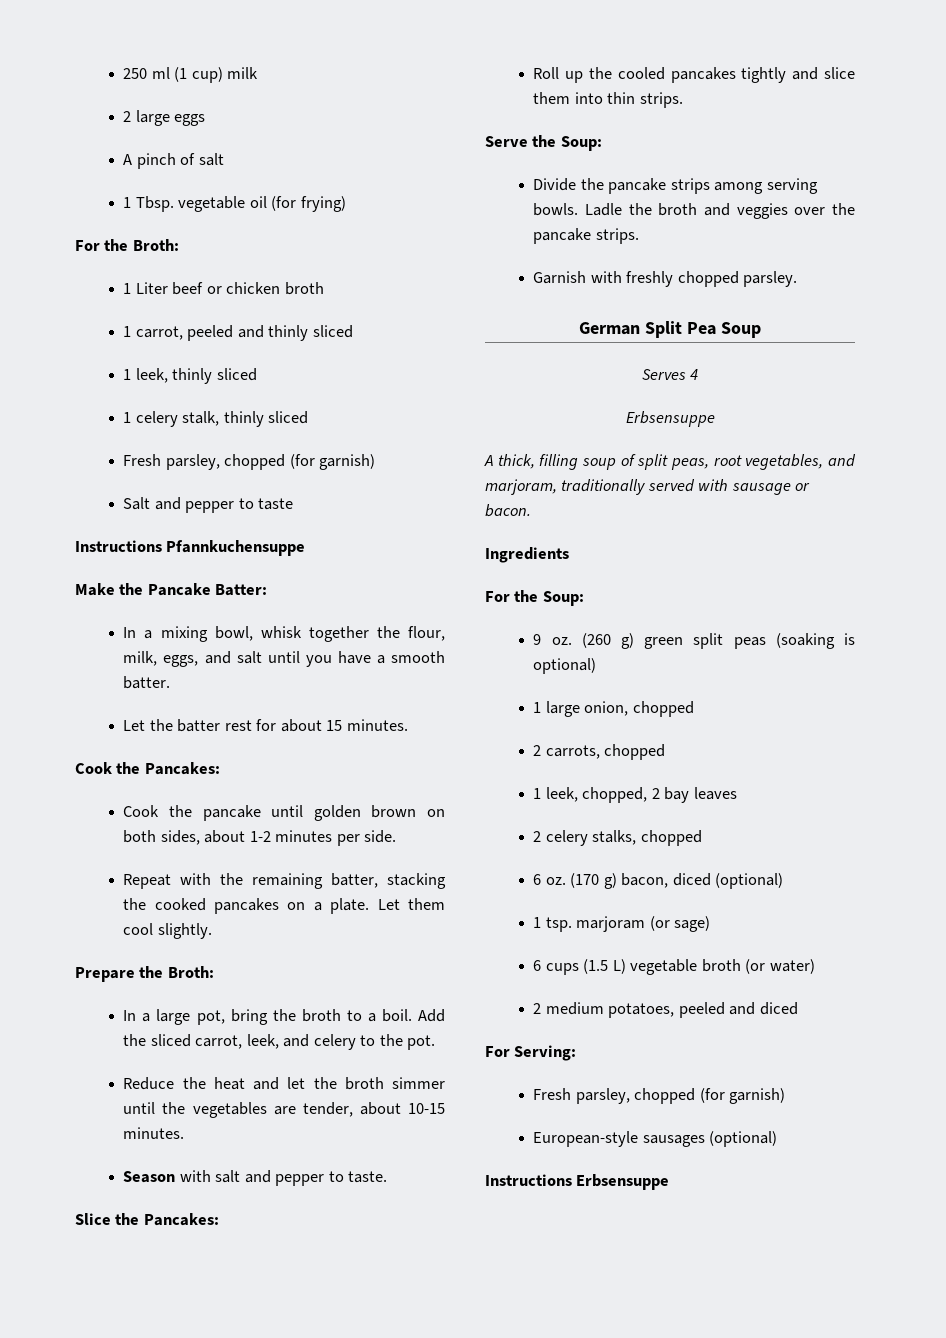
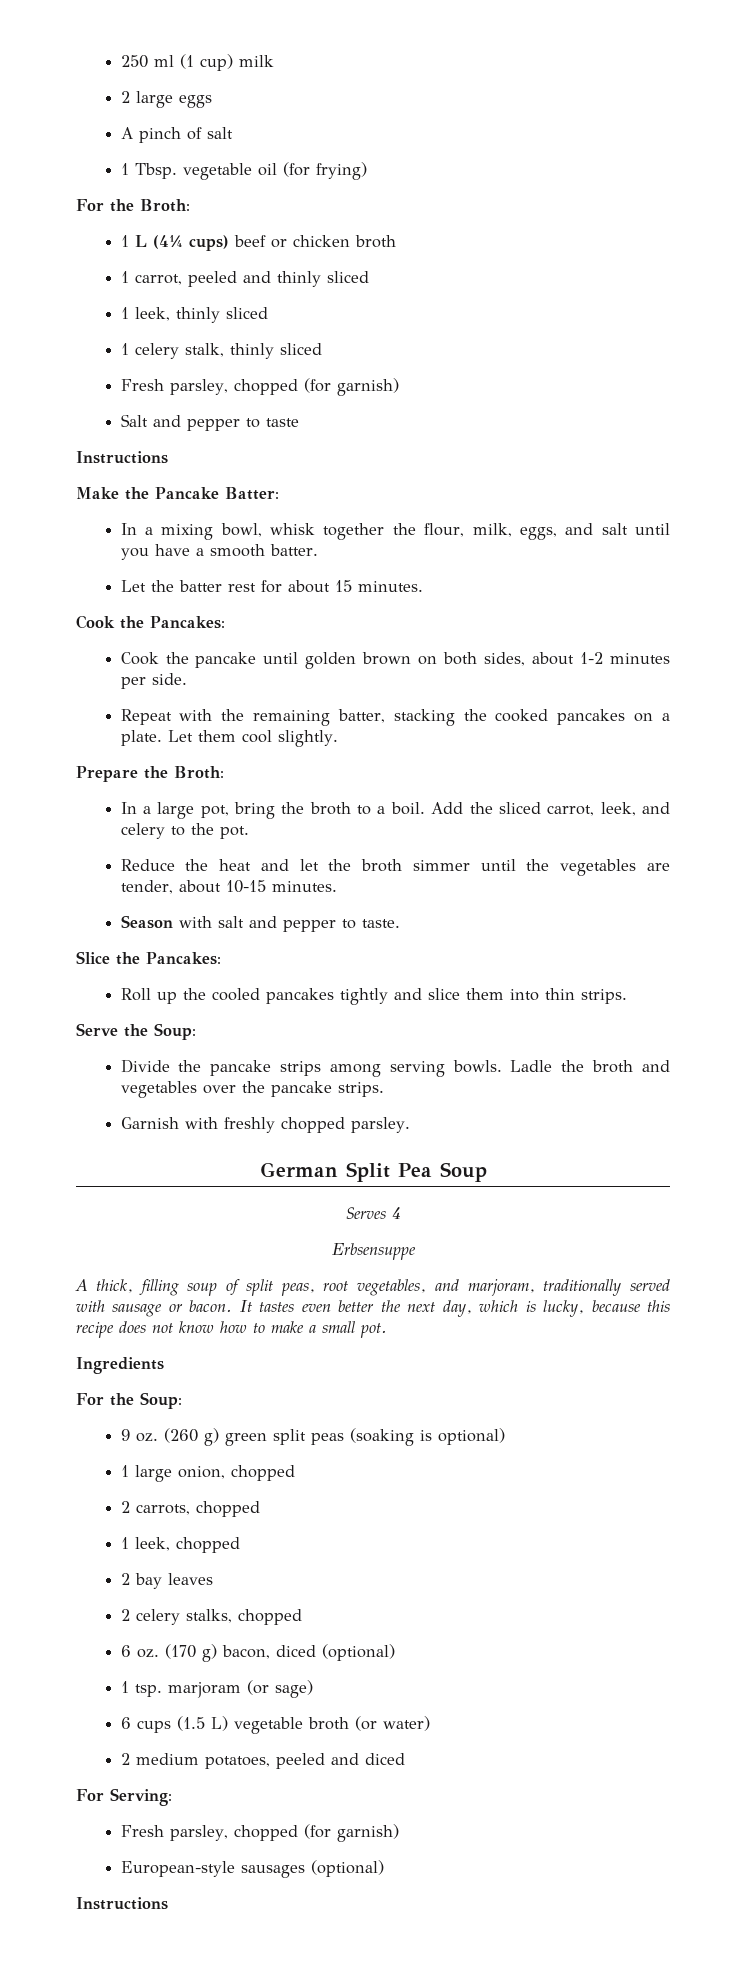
- 1 Liter beef or chicken broth
+ 1 L (4¼ cups) beef or chicken broth
  Salt and pepper to taste
- Instructions Pfannkuchensuppe
+ Instructions
- Ladle the broth and veggies over the pancake strips.
+ Ladle the broth and vegetables over the pancake strips.
+ It tastes even better the next day, which is lucky, because this recipe does not know how to make a small pot.
- 1 leek, chopped, 2 bay leaves
+ 1 leek, chopped
+ 2 bay leaves
  European-style sausages (optional)
- Instructions Erbsensuppe
+ Instructions

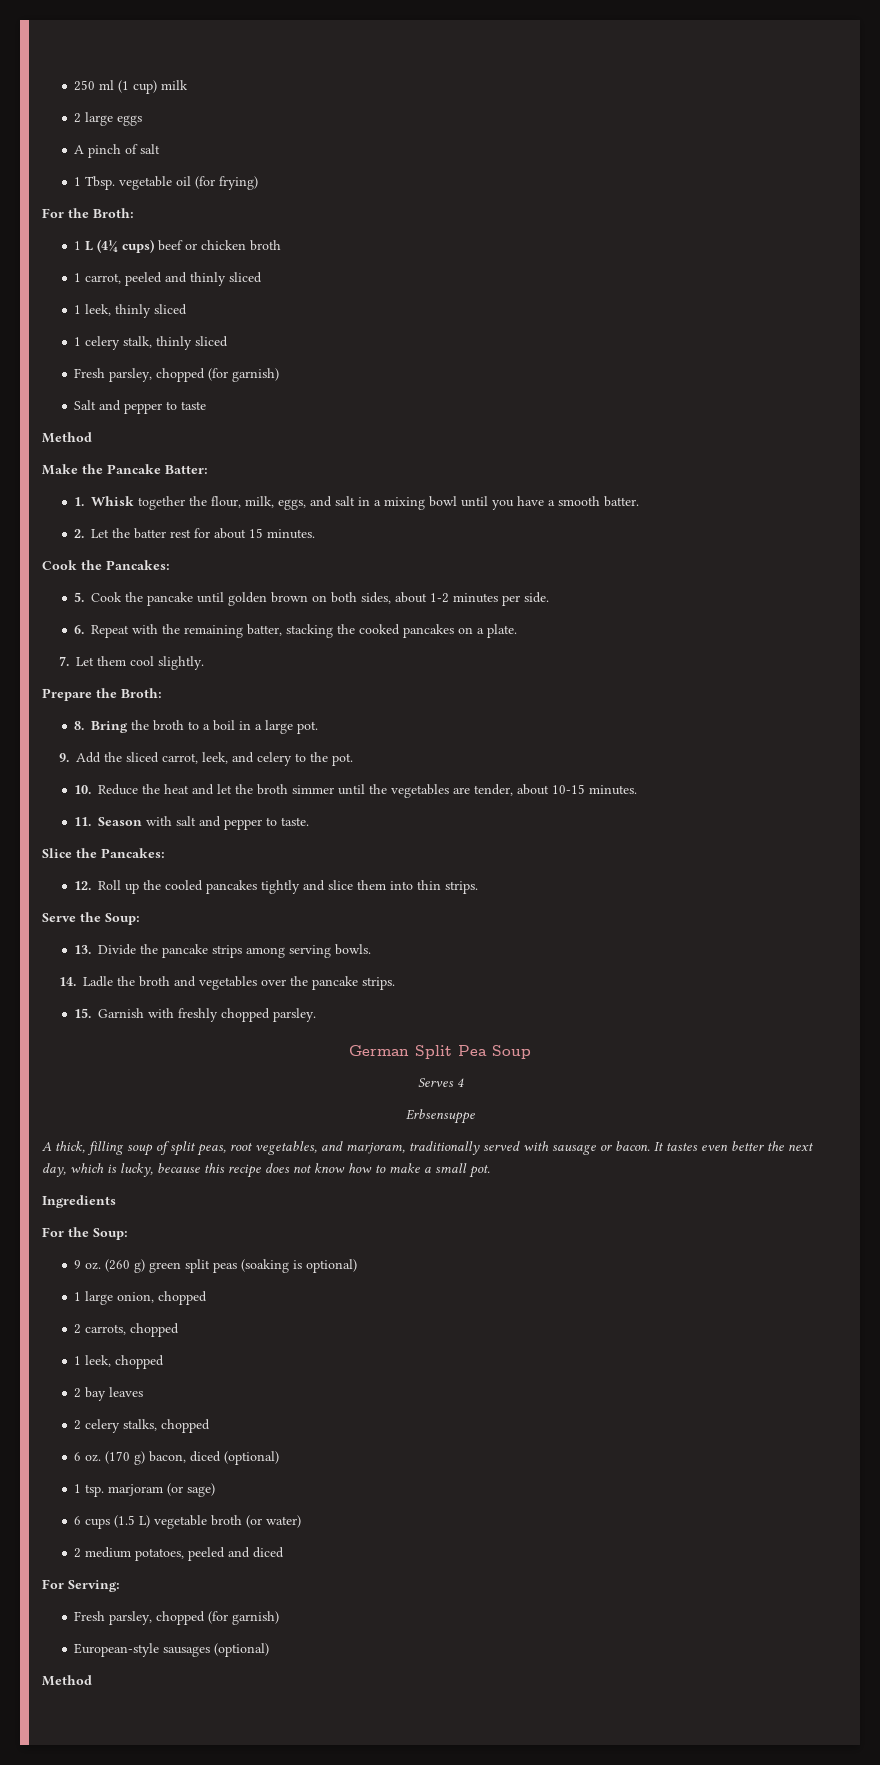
  Salt and pepper to taste
- Instructions
+ Method
- In a mixing bowl, whisk together the flour, milk, eggs, and salt until you have a smooth batter.
+ 1. Whisk together the flour, milk, eggs, and salt in a mixing bowl until you have a smooth batter.
- Let the batter rest for about 15 minutes.
+ 2. Let the batter rest for about 15 minutes.
- Cook the pancake until golden brown on both sides, about 1-2 minutes per side.
+ 5. Cook the pancake until golden brown on both sides, about 1-2 minutes per side.
- Repeat with the remaining batter, stacking the cooked pancakes on a plate. Let them cool slightly.
+ 6. Repeat with the remaining batter, stacking the cooked pancakes on a plate.
+ 7. Let them cool slightly.
- In a large pot, bring the broth to a boil. Add the sliced carrot, leek, and celery to the pot.
+ 8. Bring the broth to a boil in a large pot.
+ 9. Add the sliced carrot, leek, and celery to the pot.
- Reduce the heat and let the broth simmer until the vegetables are tender, about 10-15 minutes.
+ 10. Reduce the heat and let the broth simmer until the vegetables are tender, about 10-15 minutes.
- Season with salt and pepper to taste.
+ 11. Season with salt and pepper to taste.
- Roll up the cooled pancakes tightly and slice them into thin strips.
+ 12. Roll up the cooled pancakes tightly and slice them into thin strips.
- Divide the pancake strips among serving bowls. Ladle the broth and vegetables over the pancake strips.
+ 13. Divide the pancake strips among serving bowls.
+ 14. Ladle the broth and vegetables over the pancake strips.
- Garnish with freshly chopped parsley.
+ 15. Garnish with freshly chopped parsley.
  European-style sausages (optional)
- Instructions
+ Method

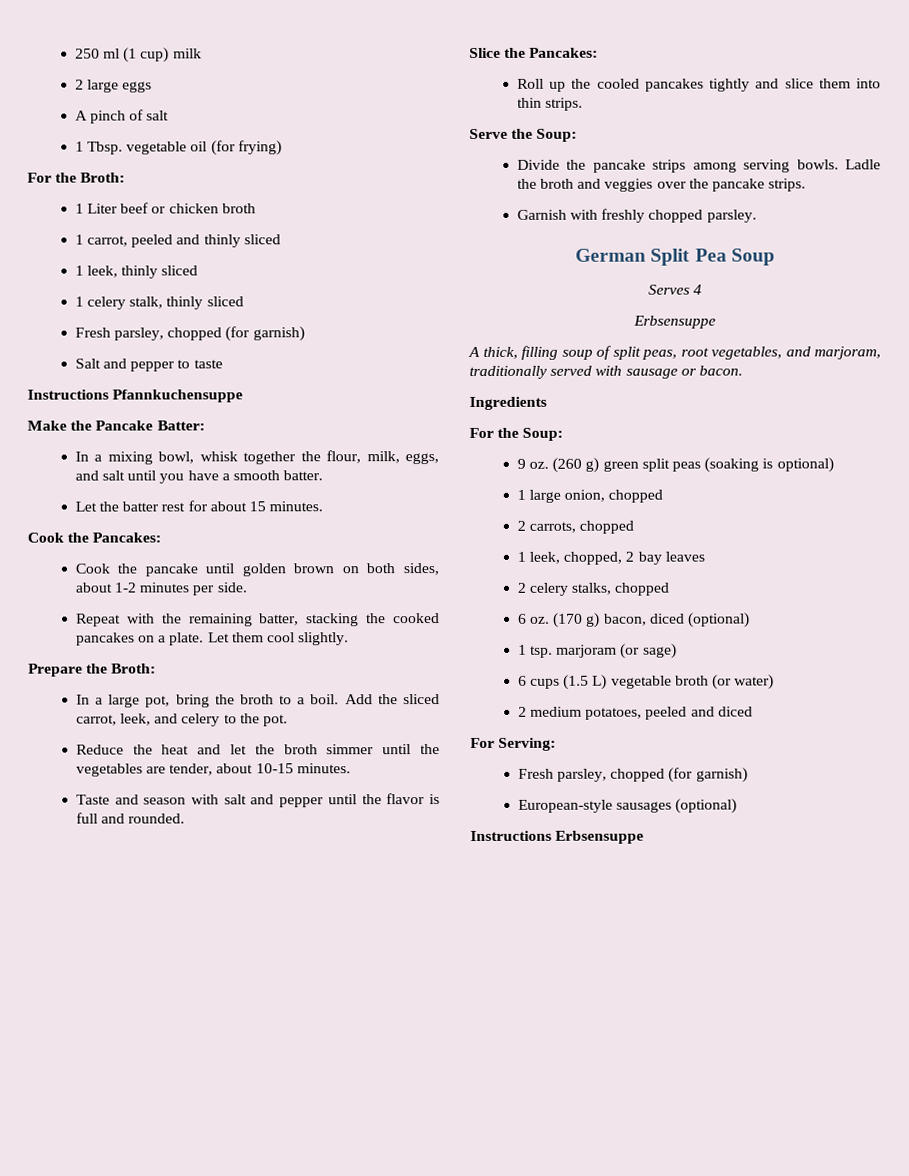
- 1 L (4¼ cups) beef or chicken broth
+ 1 Liter beef or chicken broth
  Salt and pepper to taste
- Method
+ Instructions Pfannkuchensuppe
- 1. Whisk together the flour, milk, eggs, and salt in a mixing bowl until you have a smooth batter.
+ In a mixing bowl, whisk together the flour, milk, eggs, and salt until you have a smooth batter.
- 2. Let the batter rest for about 15 minutes.
+ Let the batter rest for about 15 minutes.
- 5. Cook the pancake until golden brown on both sides, about 1-2 minutes per side.
+ Cook the pancake until golden brown on both sides, about 1-2 minutes per side.
- 6. Repeat with the remaining batter, stacking the cooked pancakes on a plate.
- 7. Let them cool slightly.
+ Repeat with the remaining batter, stacking the cooked pancakes on a plate. Let them cool slightly.
- 8. Bring the broth to a boil in a large pot.
- 9. Add the sliced carrot, leek, and celery to the pot.
+ In a large pot, bring the broth to a boil. Add the sliced carrot, leek, and celery to the pot.
- 10. Reduce the heat and let the broth simmer until the vegetables are tender, about 10-15 minutes.
+ Reduce the heat and let the broth simmer until the vegetables are tender, about 10-15 minutes.
- 11. Season with salt and pepper to taste.
+ Taste and season with salt and pepper until the flavor is full and rounded.
- 12. Roll up the cooled pancakes tightly and slice them into thin strips.
+ Roll up the cooled pancakes tightly and slice them into thin strips.
- 13. Divide the pancake strips among serving bowls.
- 14. Ladle the broth and vegetables over the pancake strips.
+ Divide the pancake strips among serving bowls. Ladle the broth and veggies over the pancake strips.
- 15. Garnish with freshly chopped parsley.
+ Garnish with freshly chopped parsley.
- It tastes even better the next day, which is lucky, because this recipe does not know how to make a small pot.
- 1 leek, chopped
- 2 bay leaves
+ 1 leek, chopped, 2 bay leaves
  European-style sausages (optional)
- Method
+ Instructions Erbsensuppe

